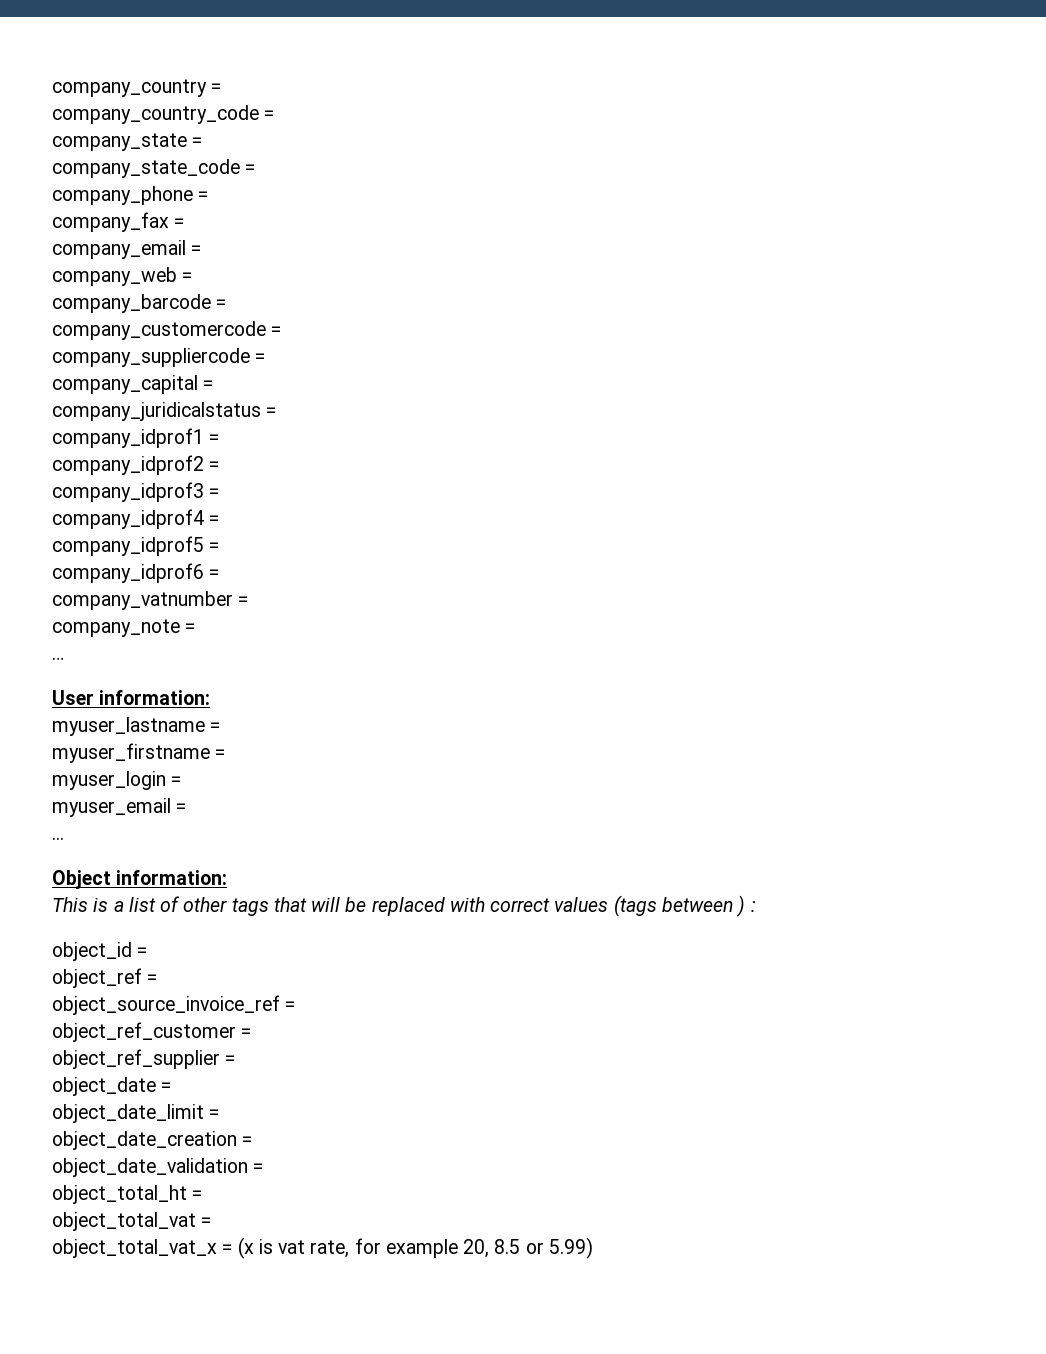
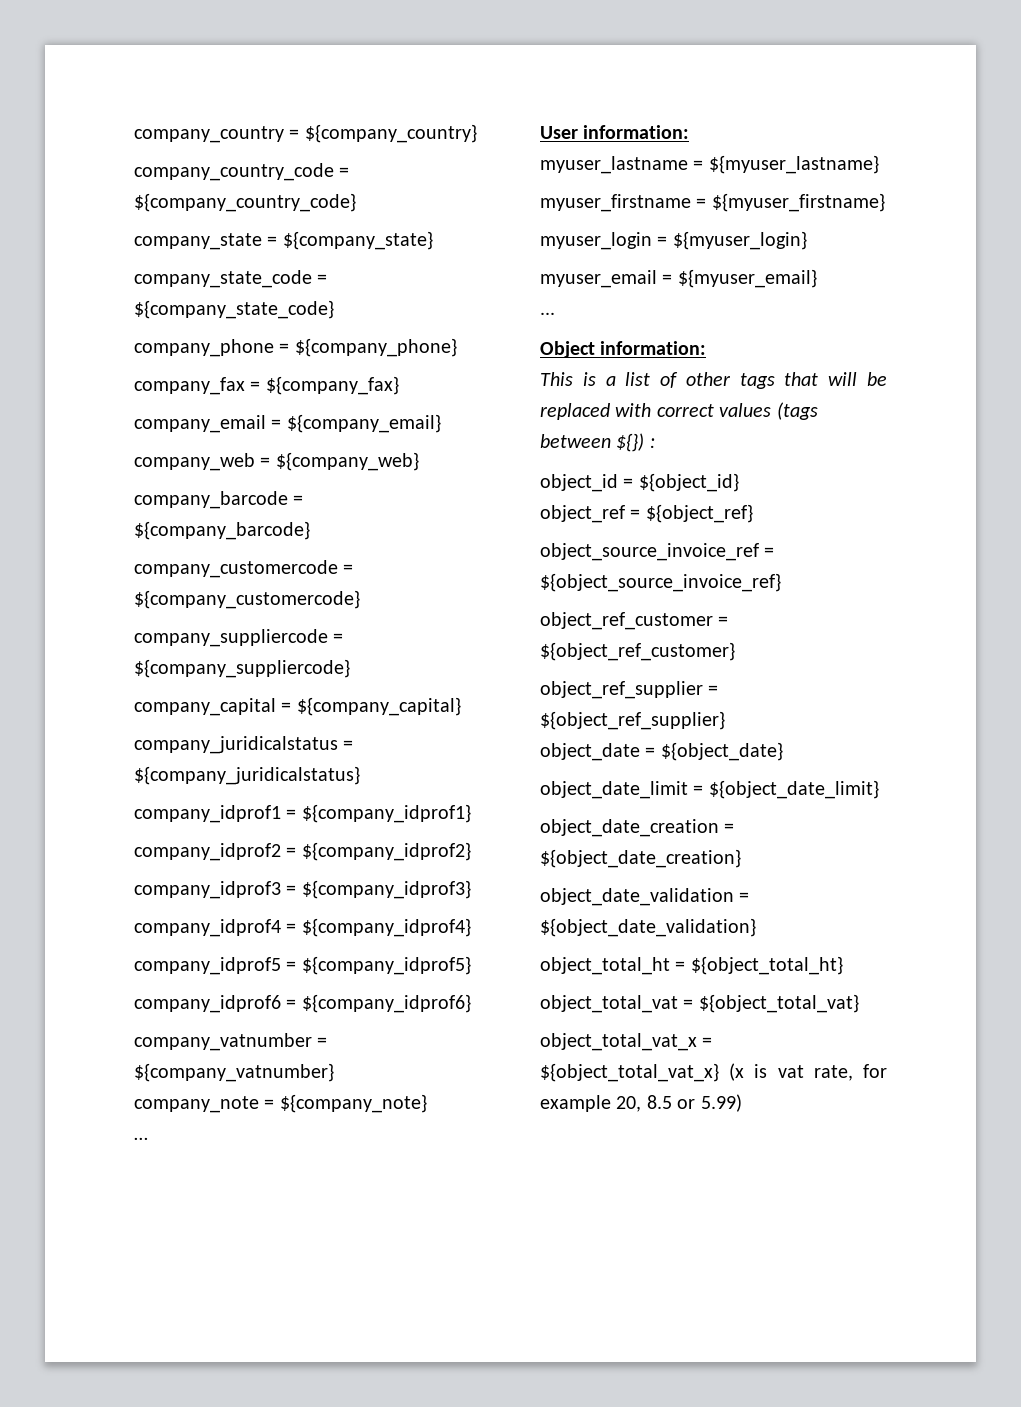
- company_country =
+ company_country = ${company_country}
- company_country_code =
+ company_country_code = ${company_country_code}
- company_state =
+ company_state = ${company_state}
- company_state_code =
+ company_state_code = ${company_state_code}
- company_phone =
+ company_phone = ${company_phone}
- company_fax =
+ company_fax = ${company_fax}
- company_email =
+ company_email = ${company_email}
- company_web =
+ company_web = ${company_web}
- company_barcode =
+ company_barcode = ${company_barcode}
- company_customercode =
+ company_customercode = ${company_customercode}
- company_suppliercode =
+ company_suppliercode = ${company_suppliercode}
- company_capital =
+ company_capital = ${company_capital}
- company_juridicalstatus =
+ company_juridicalstatus = ${company_juridicalstatus}
- company_idprof1 =
+ company_idprof1 = ${company_idprof1}
- company_idprof2 =
+ company_idprof2 = ${company_idprof2}
- company_idprof3 =
+ company_idprof3 = ${company_idprof3}
- company_idprof4 =
+ company_idprof4 = ${company_idprof4}
- company_idprof5 =
+ company_idprof5 = ${company_idprof5}
- company_idprof6 =
+ company_idprof6 = ${company_idprof6}
- company_vatnumber =
+ company_vatnumber = ${company_vatnumber}
- company_note =
+ company_note = ${company_note}
- myuser_lastname =
+ myuser_lastname = ${myuser_lastname}
- myuser_firstname =
+ myuser_firstname = ${myuser_firstname}
- myuser_login =
+ myuser_login = ${myuser_login}
- myuser_email =
+ myuser_email = ${myuser_email}
- This is a list of other tags that will be replaced with correct values (tags between ) :
+ This is a list of other tags that will be replaced with correct values (tags between ${}) :
- object_id =
+ object_id = ${object_id}
- object_ref =
+ object_ref = ${object_ref}
- object_source_invoice_ref =
+ object_source_invoice_ref = ${object_source_invoice_ref}
- object_ref_customer =
+ object_ref_customer = ${object_ref_customer}
- object_ref_supplier =
+ object_ref_supplier = ${object_ref_supplier}
- object_date =
+ object_date = ${object_date}
- object_date_limit =
+ object_date_limit = ${object_date_limit}
- object_date_creation =
+ object_date_creation = ${object_date_creation}
- object_date_validation =
+ object_date_validation = ${object_date_validation}
- object_total_ht =
+ object_total_ht = ${object_total_ht}
- object_total_vat =
+ object_total_vat = ${object_total_vat}
- object_total_vat_x = (x is vat rate, for example 20, 8.5 or 5.99)
+ object_total_vat_x = ${object_total_vat_x} (x is vat rate, for example 20, 8.5 or 5.99)

